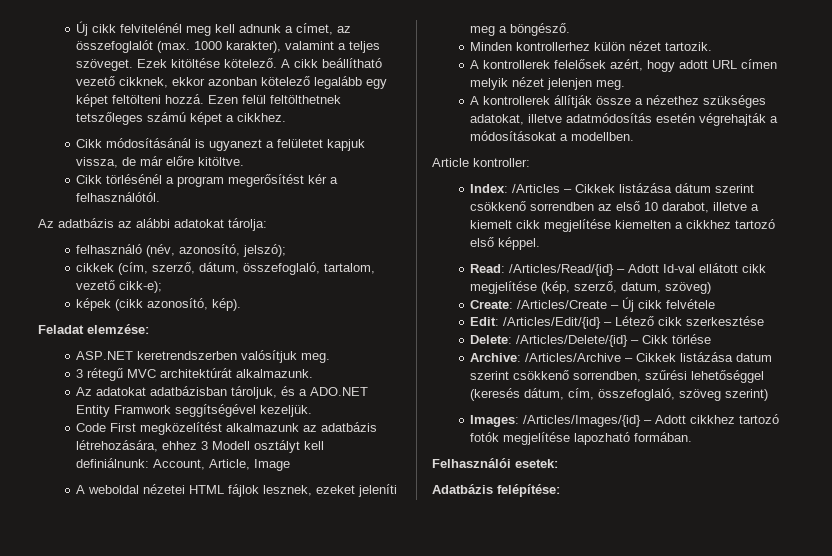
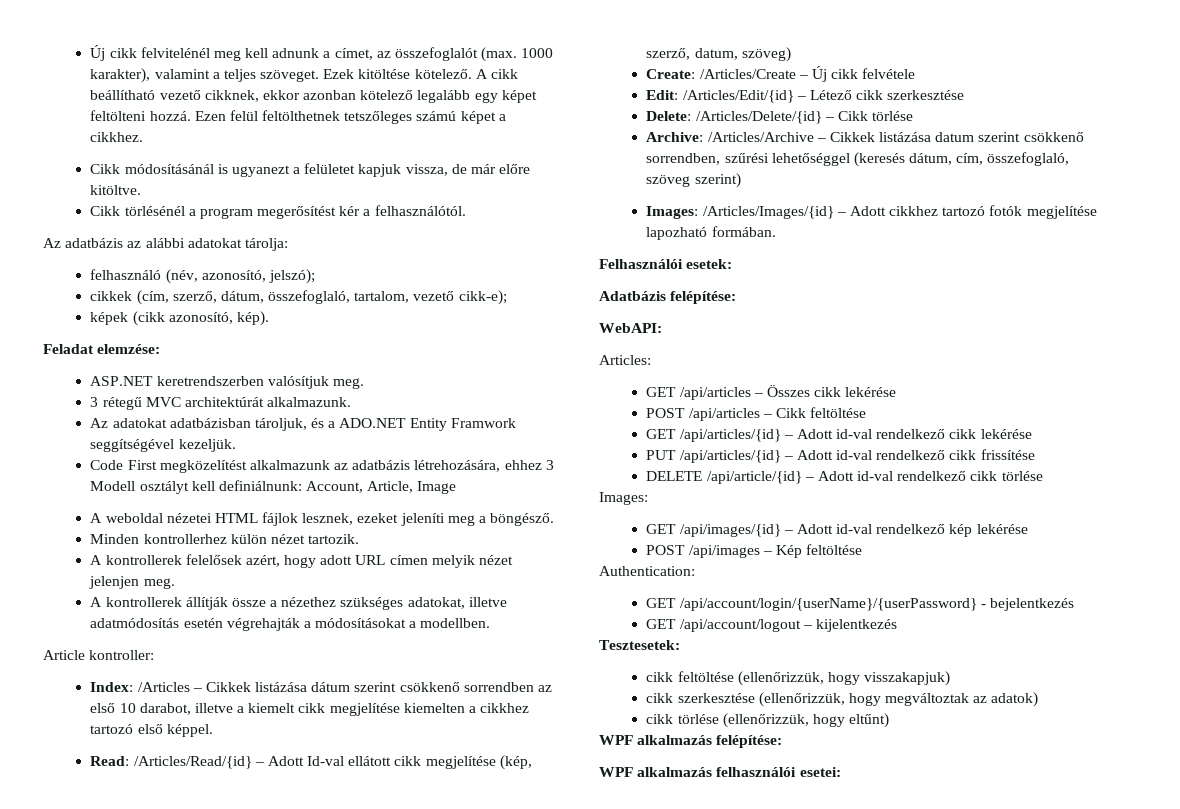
+ WebAPI:
+ Articles:
+ GET /api/articles – Összes cikk lekérése
+ POST /api/articles – Cikk feltöltése
+ GET /api/articles/{id} – Adott id-val rendelkező cikk lekérése
+ PUT /api/articles/{id} – Adott id-val rendelkező cikk frissítése
+ DELETE /api/article/{id} – Adott id-val rendelkező cikk törlése
+ Images:
+ GET /api/images/{id} – Adott id-val rendelkező kép lekérése
+ POST /api/images – Kép feltöltése
+ Authentication:
+ GET /api/account/login/{userName}/{userPassword} - bejelentkezés
+ GET /api/account/logout – kijelentkezés
+ Tesztesetek:
+ cikk feltöltése (ellenőrizzük, hogy visszakapjuk)
+ cikk szerkesztése (ellenőrizzük, hogy megváltoztak az adatok)
+ cikk törlése (ellenőrizzük, hogy eltűnt)
+ WPF alkalmazás felépítése:
+ WPF alkalmazás felhasználói esetei:

